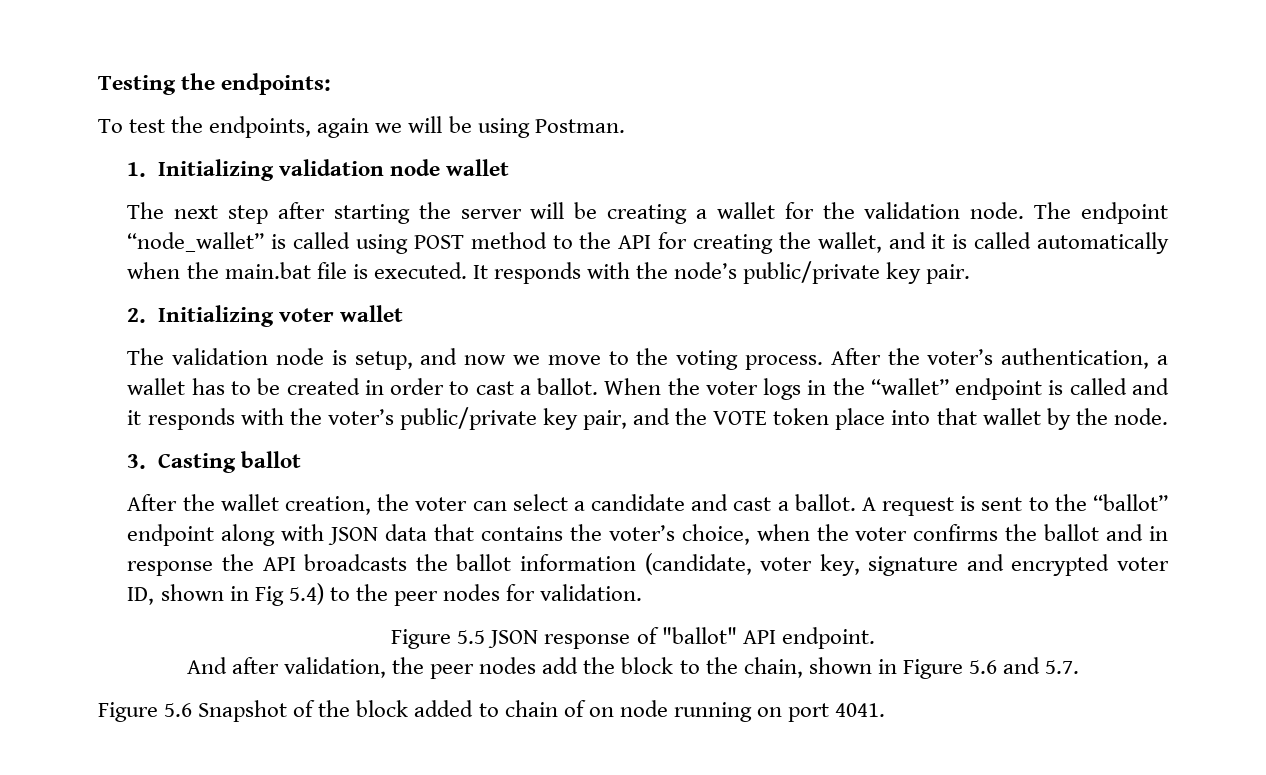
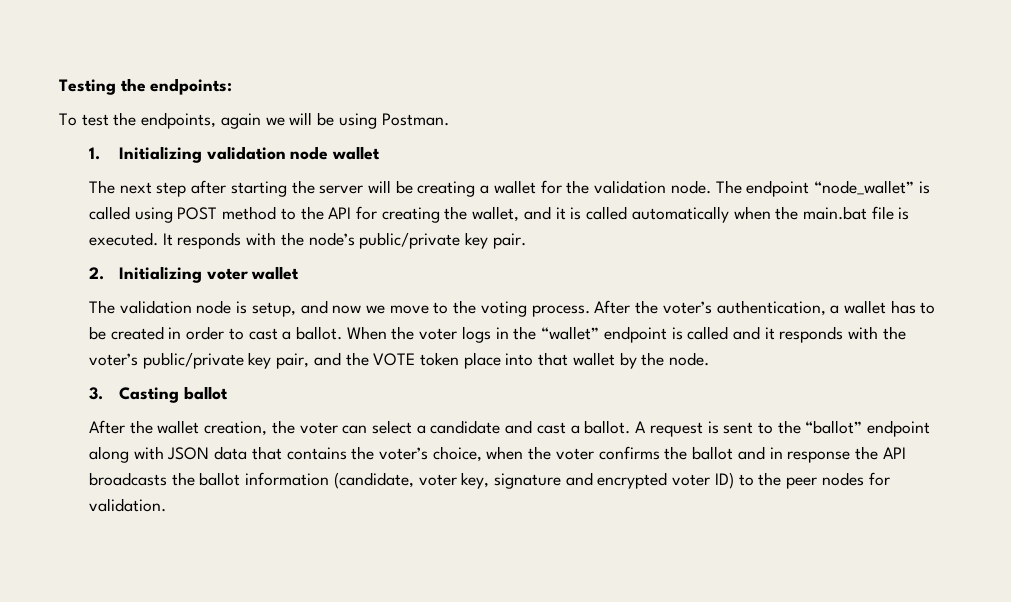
- A request is sent to the “ballot” endpoint along with JSON data that contains the voter’s choice, when the voter confirms the ballot and in response the API broadcasts the ballot information (candidate, voter key, signature and encrypted voter ID, shown in Fig 5.4) to the peer nodes for validation.
+ A request is sent to the “ballot” endpoint along with JSON data that contains the voter’s choice, when the voter confirms the ballot and in response the API broadcasts the ballot information (candidate, voter key, signature and encrypted voter ID) to the peer nodes for validation.
- Figure 5.5 JSON response of "ballot" API endpoint.
- And after validation, the peer nodes add the block to the chain, shown in Figure 5.6 and 5.7.
- Figure 5.6 Snapshot of the block added to chain of on node running on port 4041.

